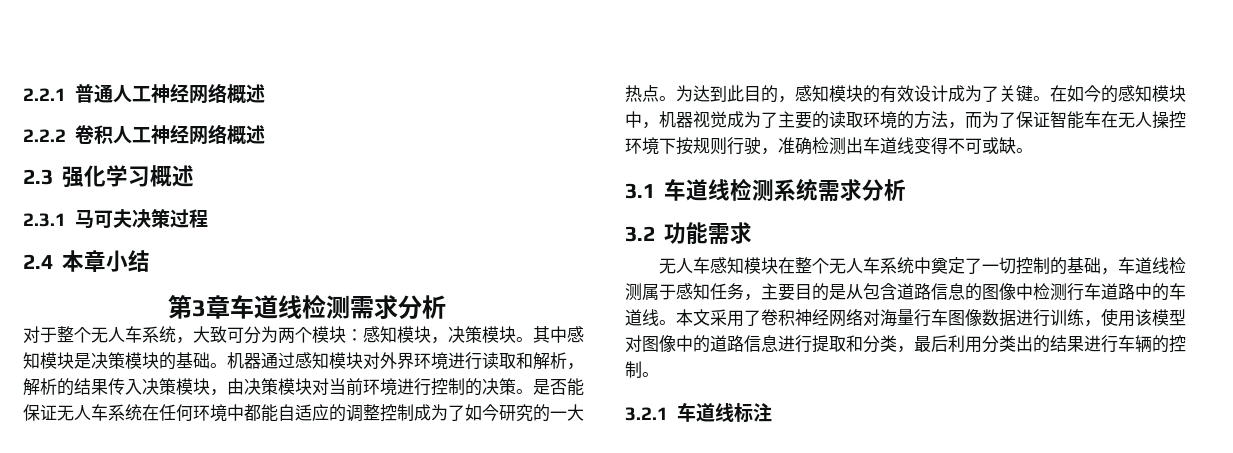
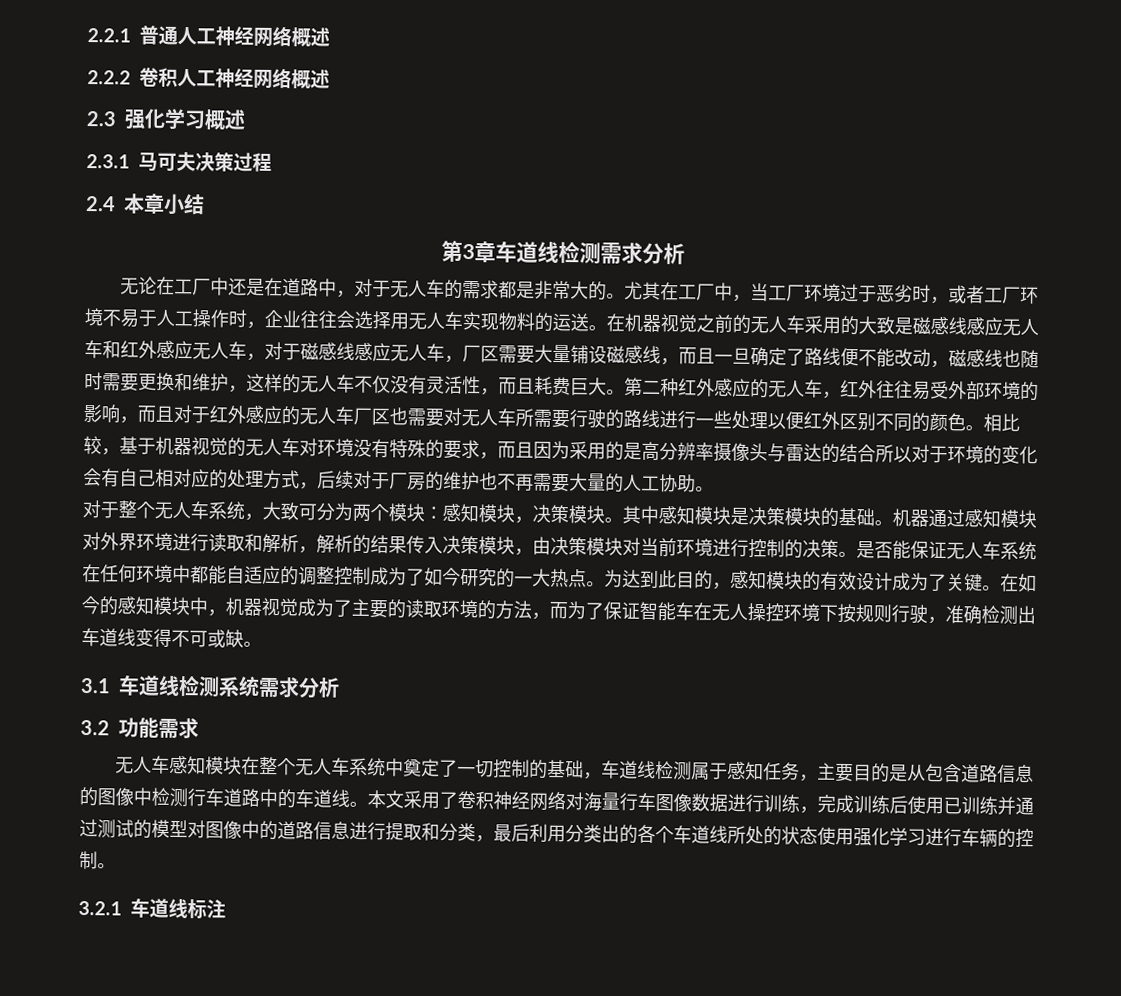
+ 无论在工厂中还是在道路中，对于无人车的需求都是非常大的。尤其在工厂中，当工厂环境过于恶劣时，或者工厂环境不易于人工操作时，企业往往会选择用无人车实现物料的运送。在机器视觉之前的无人车采用的大致是磁感线感应无人车和红外感应无人车，对于磁感线感应无人车，厂区需要大量铺设磁感线，而且一旦确定了路线便不能改动，磁感线也随时需要更换和维护，这样的无人车不仅没有灵活性，而且耗费巨大。第二种红外感应的无人车，红外往往易受外部环境的影响，而且对于红外感应的无人车厂区也需要对无人车所需要行驶的路线进行一些处理以便红外区别不同的颜色。相比较，基于机器视觉的无人车对环境没有特殊的要求，而且因为采用的是高分辨率摄像头与雷达的结合所以对于环境的变化会有自己相对应的处理方式，后续对于厂房的维护也不再需要大量的人工协助。
- 本文采用了卷积神经网络对海量行车图像数据进行训练，使用该模型对图像中的道路信息进行提取和分类，最后利用分类出的结果进行车辆的控制。
+ 本文采用了卷积神经网络对海量行车图像数据进行训练，完成训练后使用已训练并通过测试的模型对图像中的道路信息进行提取和分类，最后利用分类出的各个车道线所处的状态使用强化学习进行车辆的控制。

